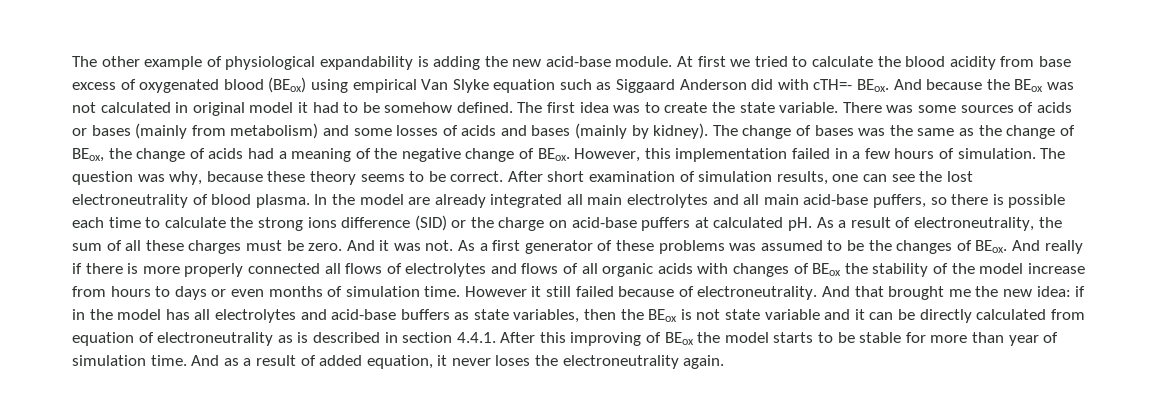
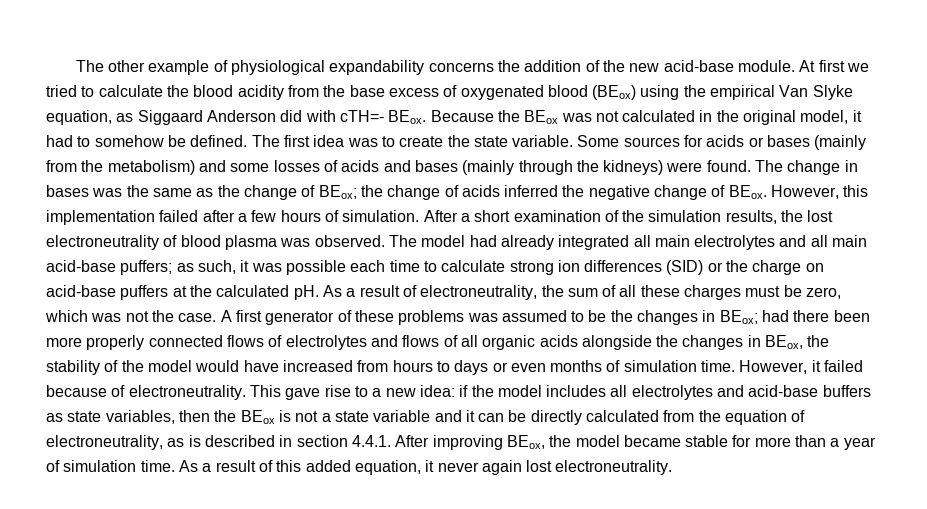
- The other example of physiological expandability is adding the new acid-base module.
+ The other example of physiological expandability concerns the addition of the new acid-base module.
- At first we tried to calculate the blood acidity from base excess of oxygenated blood (BEox) using empirical Van Slyke equation such as Siggaard Anderson did with cTH=- BEox.
+ At first we tried to calculate the blood acidity from the base excess of oxygenated blood (BEox) using the empirical Van Slyke equation, as Siggaard Anderson did with cTH=- BEox.
- And because the BEox was not calculated in original model it had to be somehow defined.
+ Because the BEox was not calculated in the original model, it had to somehow be defined.
- There was some sources of acids or bases (mainly from metabolism) and some losses of acids and bases (mainly by kidney).
+ Some sources for acids or bases (mainly from the metabolism) and some losses of acids and bases (mainly through the kidneys) were found.
- The change of bases was the same as the change of BEox, the change of acids had a meaning of the negative change of BEox.
+ The change in bases was the same as the change of BEox; the change of acids inferred the negative change of BEox.
- However, this implementation failed in a few hours of simulation.
+ However, this implementation failed after a few hours of simulation.
- The question was why, because these theory seems to be correct. After short examination of simulation results, one can see the lost electroneutrality of blood plasma. In the model are already integrated all main electrolytes and all main acid-base puffers, so there is possible each time to calculate the strong ions difference (SID) or the charge on acid-base puffers at calculated pH.
+ After a short examination of the simulation results, the lost electroneutrality of blood plasma was observed. The model had already integrated all main electrolytes and all main acid-base puffers; as such, it was possible each time to calculate strong ion differences (SID) or the charge on acid-base puffers at the calculated pH.
- As a result of electroneutrality, the sum of all these charges must be zero. And it was not. As a first generator of these problems was assumed to be the changes of BEox. And really if there is more properly connected all flows of electrolytes and flows of all organic acids with changes of BEox the stability of the model increase from hours to days or even months of simulation time.
+ As a result of electroneutrality, the sum of all these charges must be zero, which was not the case. A first generator of these problems was assumed to be the changes in BEox; had there been more properly connected flows of electrolytes and flows of all organic acids alongside the changes in BEox, the stability of the model would have increased from hours to days or even months of simulation time.
- However it still failed because of electroneutrality.
+ However, it failed because of electroneutrality.
- And that brought me the new idea: if in the model has all electrolytes and acid-base buffers as state variables, then the BEox is not state variable and it can be directly calculated from equation of electroneutrality as is described in section 4.4.1. After this improving of BEox the model starts to be stable for more than year of simulation time.
+ This gave rise to a new idea: if the model includes all electrolytes and acid-base buffers as state variables, then the BEox is not a state variable and it can be directly calculated from the equation of electroneutrality, as is described in section 4.4.1. After improving BEox, the model became stable for more than a year of simulation time.
- And as a result of added equation, it never loses the electroneutrality again.
+ As a result of this added equation, it never again lost electroneutrality.

